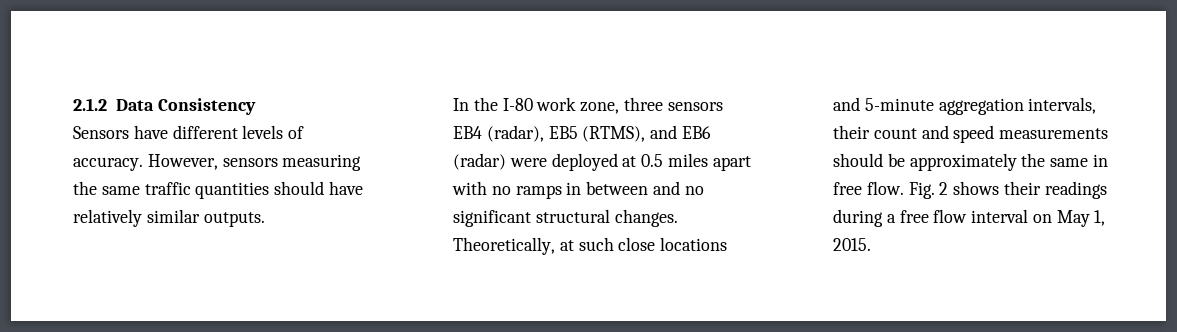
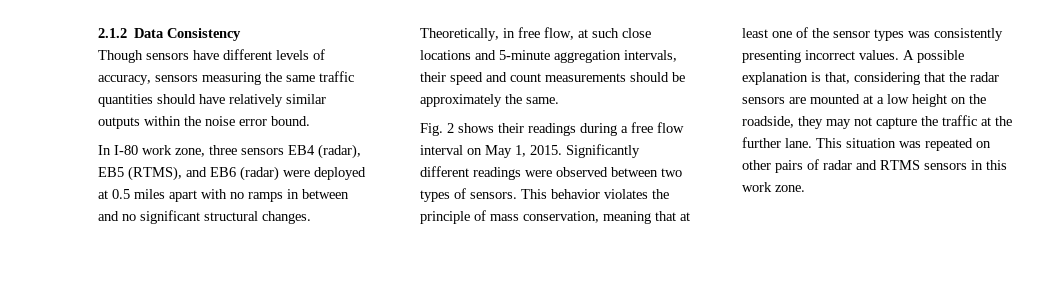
- Sensors have different levels of accuracy. However, sensors measuring the same traffic quantities should have relatively similar outputs.
+ Though sensors have different levels of accuracy, sensors measuring the same traffic quantities should have relatively similar outputs within the noise error bound.
- In the I-80 work zone, three sensors EB4 (radar), EB5 (RTMS), and EB6 (radar) were deployed at 0.5 miles apart with no ramps in between and no significant structural changes.
+ In I-80 work zone, three sensors EB4 (radar), EB5 (RTMS), and EB6 (radar) were deployed at 0.5 miles apart with no ramps in between and no significant structural changes.
- Theoretically, at such close locations and 5-minute aggregation intervals, their count and speed measurements should be approximately the same in free flow. Fig. 2 shows their readings during a free flow interval on May 1, 2015.
+ Theoretically, in free flow, at such close locations and 5-minute aggregation intervals, their speed and count measurements should be approximately the same.
+ Fig. 2 shows their readings during a free flow interval on May 1, 2015.
+ Significantly different readings were observed between two types of sensors. This behavior violates the principle of mass conservation, meaning that at least one of the sensor types was consistently presenting incorrect values. A possible explanation is that, considering that the radar sensors are mounted at a low height on the roadside, they may not capture the traffic at the further lane. This situation was repeated on other pairs of radar and RTMS sensors in this work zone.

